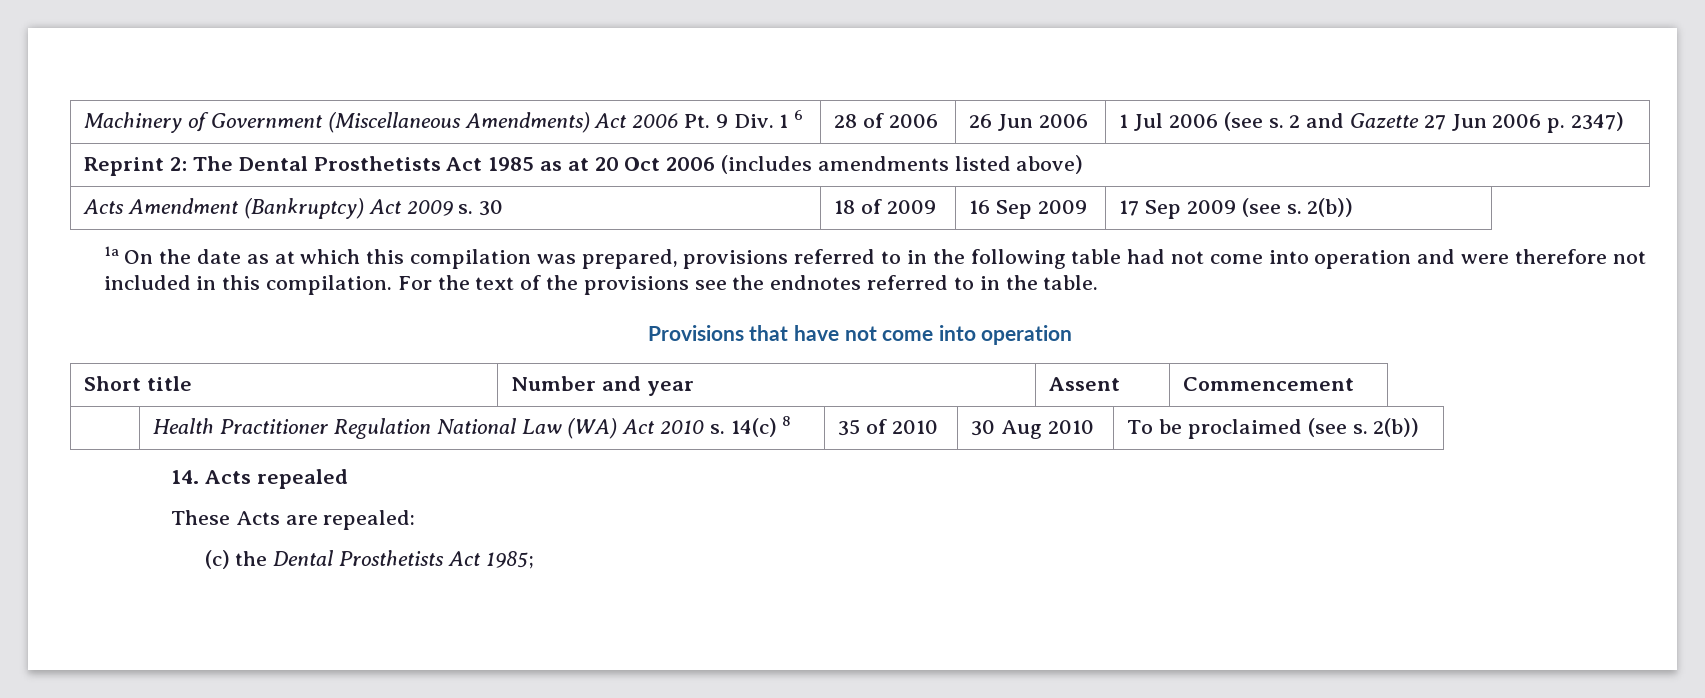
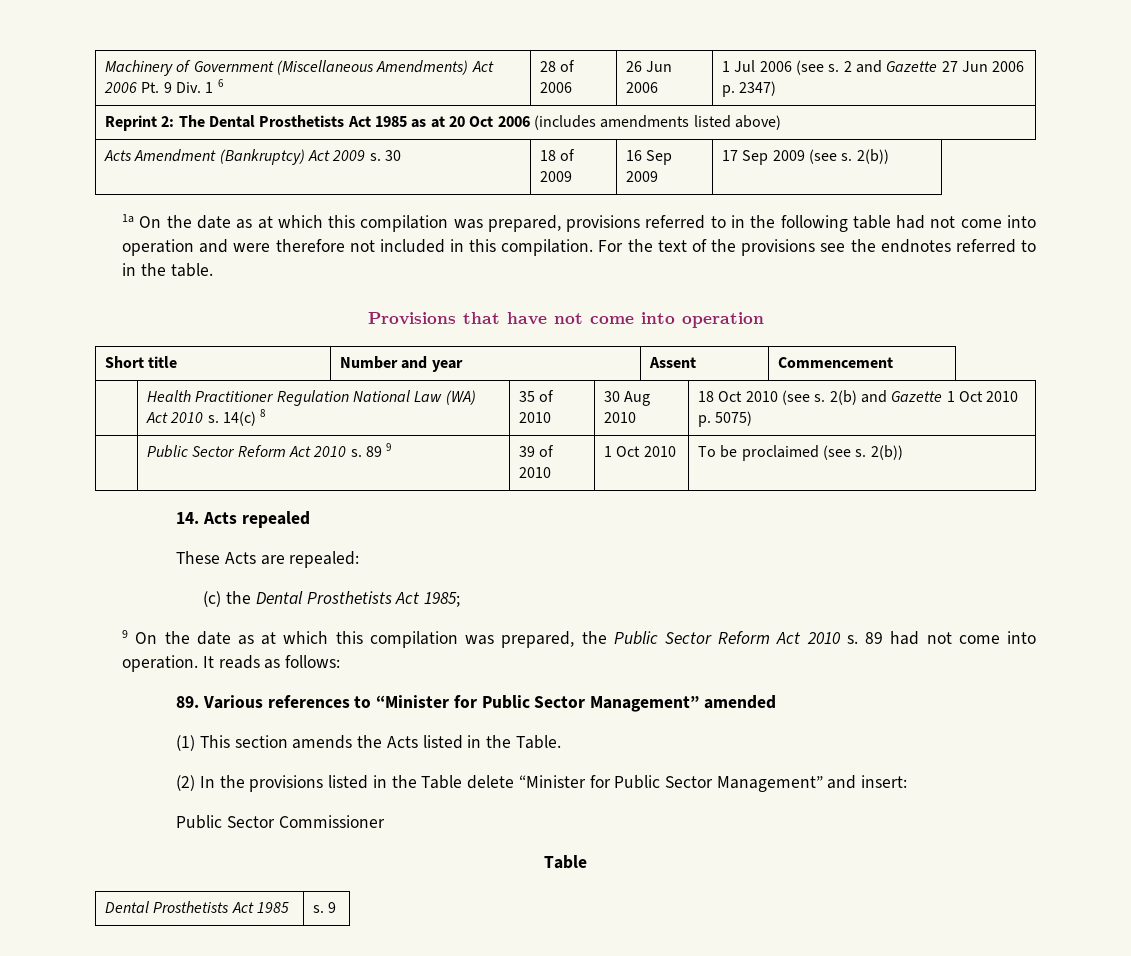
- | Health Practitioner Regulation National Law (WA) Act 2010 s. 14(c) 8 | 35 of 2010 | 30 Aug 2010 | To be proclaimed (see s. 2(b))
+ | Health Practitioner Regulation National Law (WA) Act 2010 s. 14(c) 8 | 35 of 2010 | 30 Aug 2010 | 18 Oct 2010 (see s. 2(b) and Gazette 1 Oct 2010 p. 5075)
+ | Public Sector Reform Act 2010 s. 89 9 | 39 of 2010 | 1 Oct 2010 | To be proclaimed (see s. 2(b))
+ 9 On the date as at which this compilation was prepared, the Public Sector Reform Act 2010 s. 89 had not come into operation. It reads as follows:
+ 89. Various references to “Minister for Public Sector Management” amended
+ (1) This section amends the Acts listed in the Table.
+ (2) In the provisions listed in the Table delete “Minister for Public Sector Management” and insert:
+ Public Sector Commissioner
+ Table
+ Dental Prosthetists Act 1985 | s. 9

